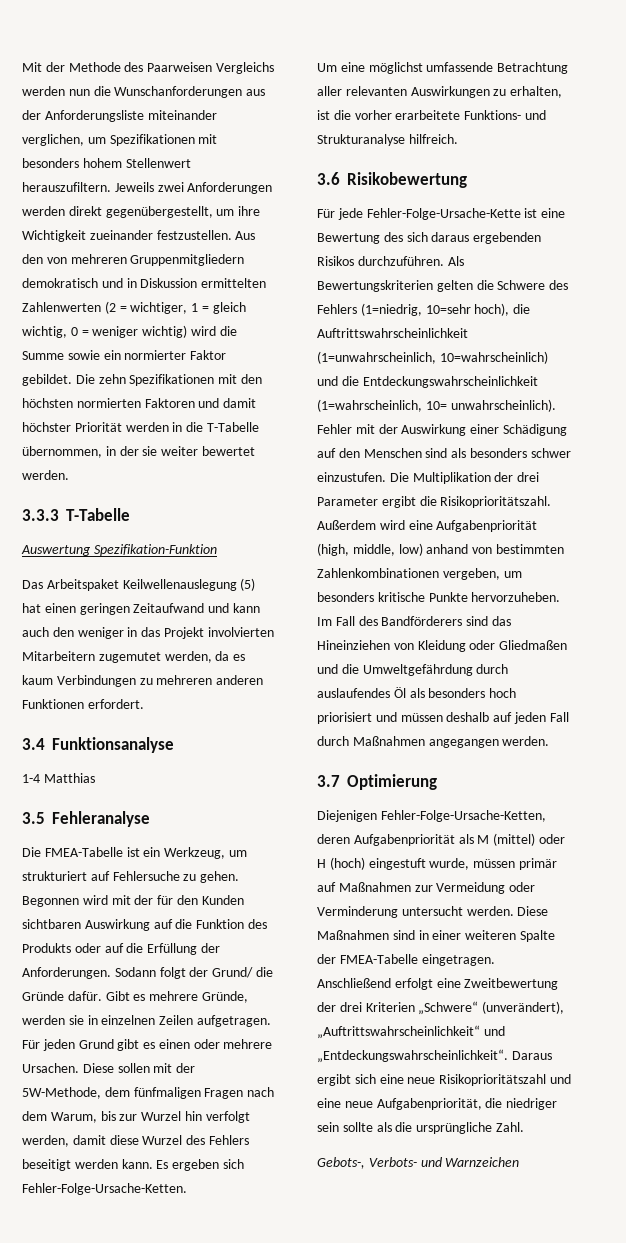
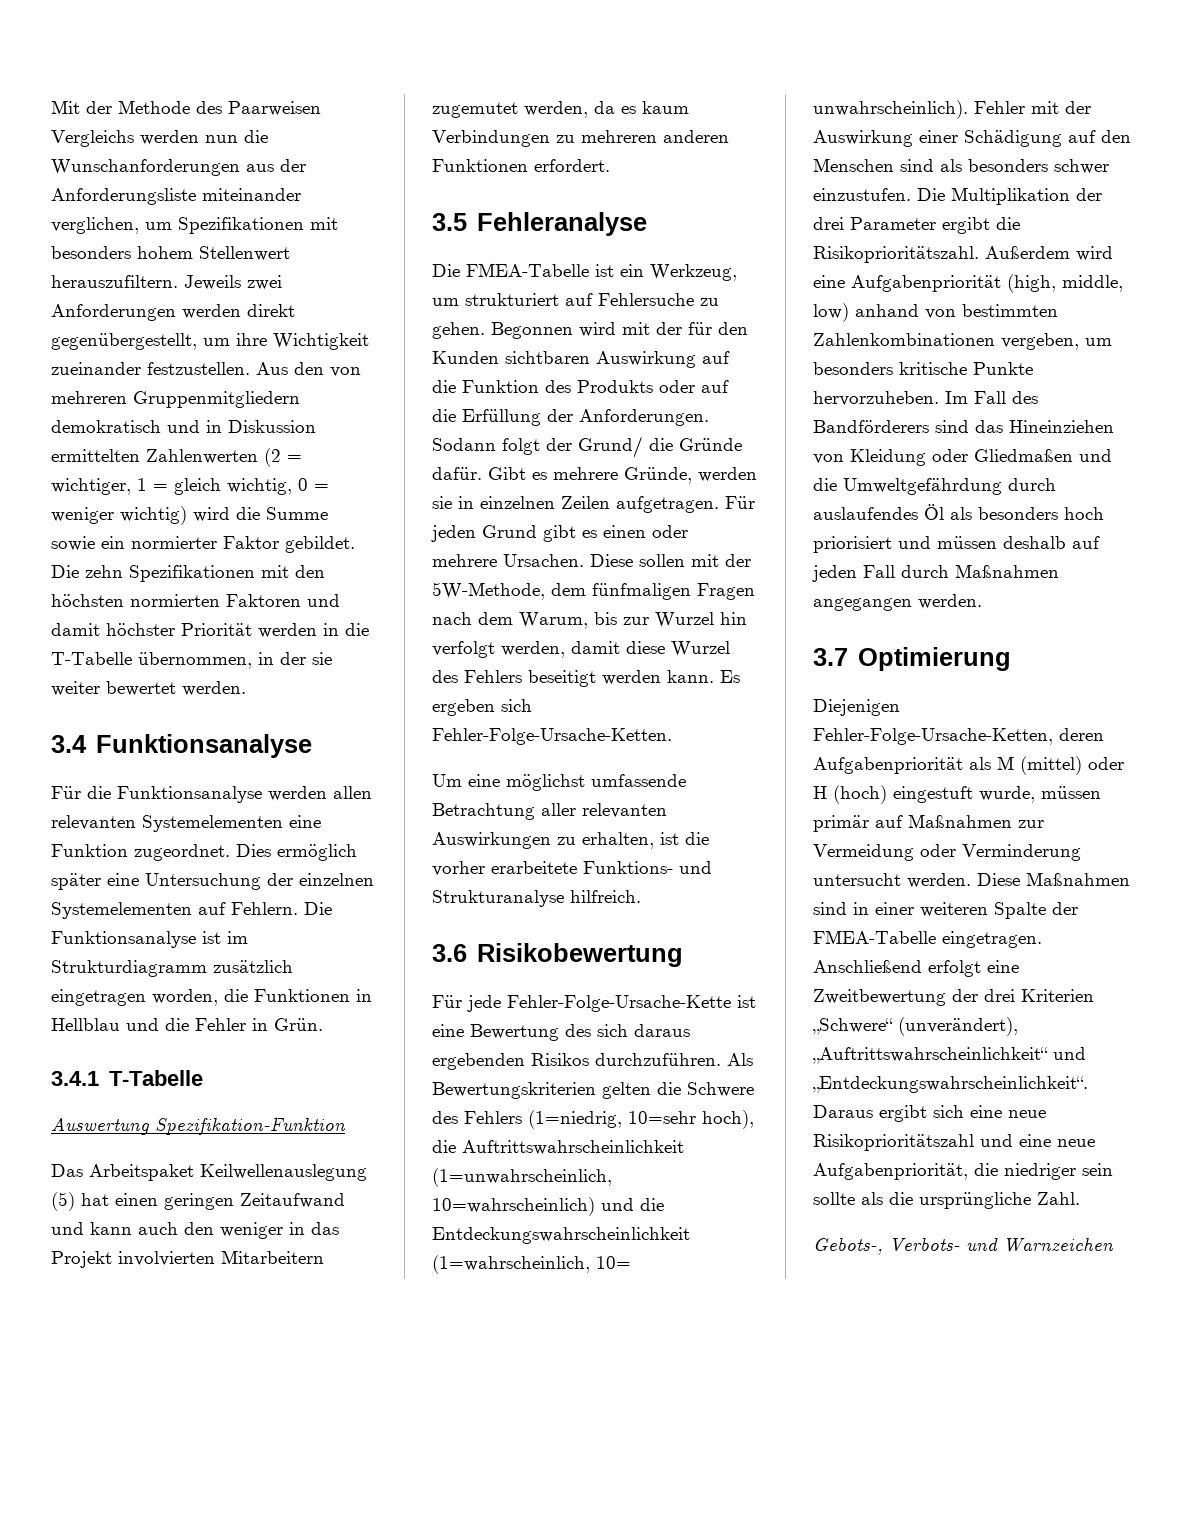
- 3.3.3 T-Tabelle
+ 3.4 Funktionsanalyse
+ Für die Funktionsanalyse werden allen relevanten Systemelementen eine Funktion zugeordnet. Dies ermöglich später eine Untersuchung der einzelnen Systemelementen auf Fehlern. Die Funktionsanalyse ist im Strukturdiagramm zusätzlich eingetragen worden, die Funktionen in Hellblau und die Fehler in Grün.
+ 3.4.1 T-Tabelle
- 3.4 Funktionsanalyse
- 1-4 Matthias

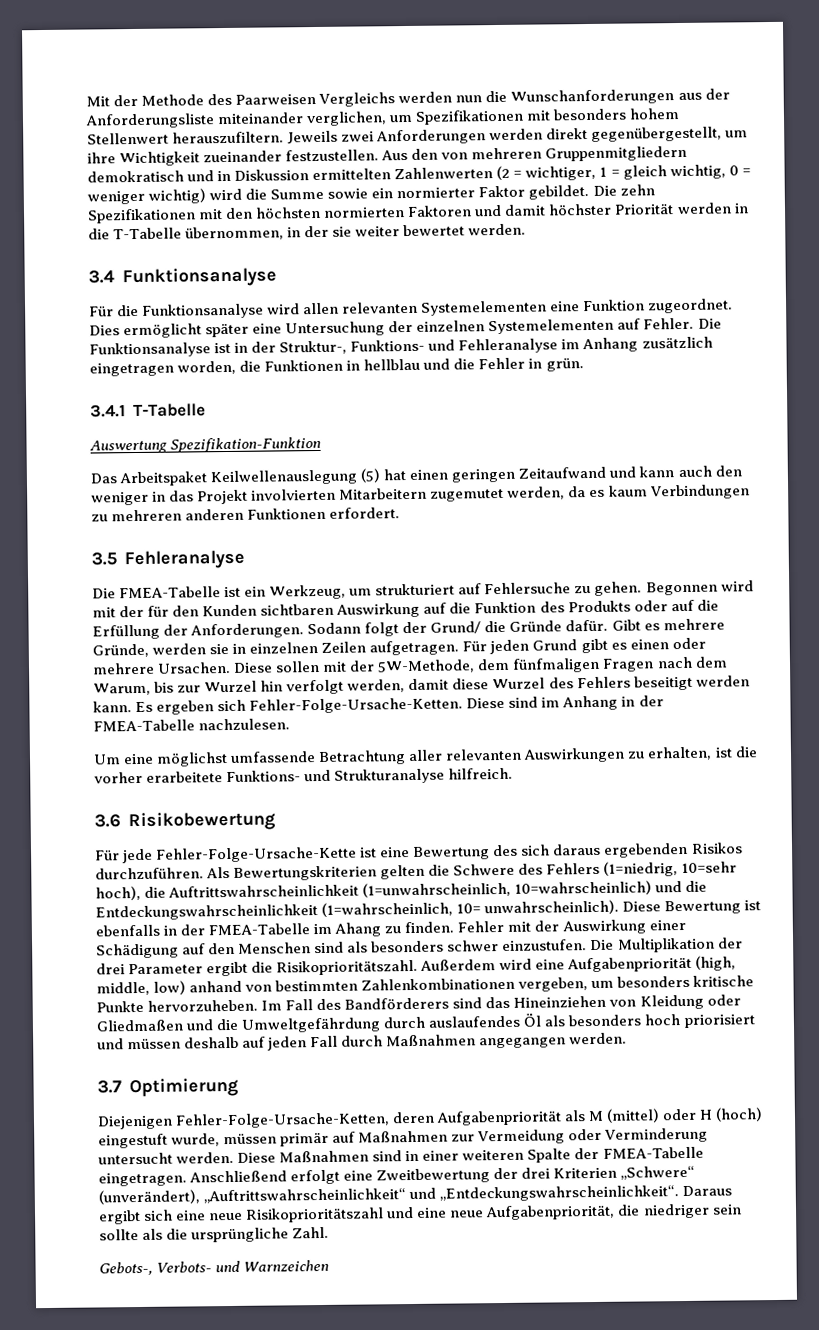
- Für die Funktionsanalyse werden allen relevanten Systemelementen eine Funktion zugeordnet.
+ Für die Funktionsanalyse wird allen relevanten Systemelementen eine Funktion zugeordnet.
- Dies ermöglich später eine Untersuchung der einzelnen Systemelementen auf Fehlern.
+ Dies ermöglicht später eine Untersuchung der einzelnen Systemelementen auf Fehler.
- Die Funktionsanalyse ist im Strukturdiagramm zusätzlich eingetragen worden, die Funktionen in Hellblau und die Fehler in Grün.
+ Die Funktionsanalyse ist in der Struktur-, Funktions- und Fehleranalyse im Anhang zusätzlich eingetragen worden, die Funktionen in hellblau und die Fehler in grün.
+ Diese sind im Anhang in der FMEA-Tabelle nachzulesen.
+ Diese Bewertung ist ebenfalls in der FMEA-Tabelle im Ahang zu finden.

